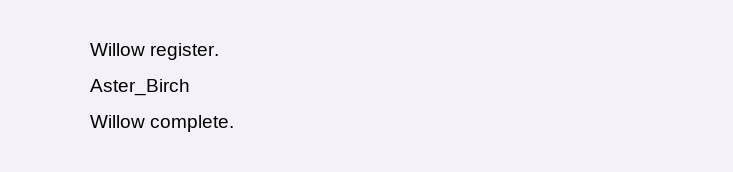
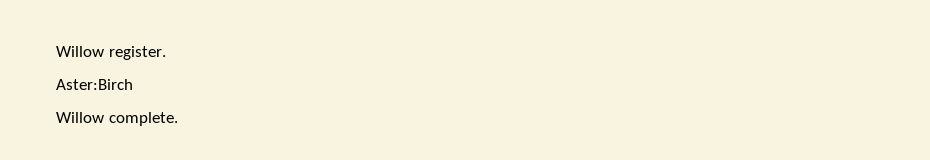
- Aster_Birch
+ Aster:Birch

